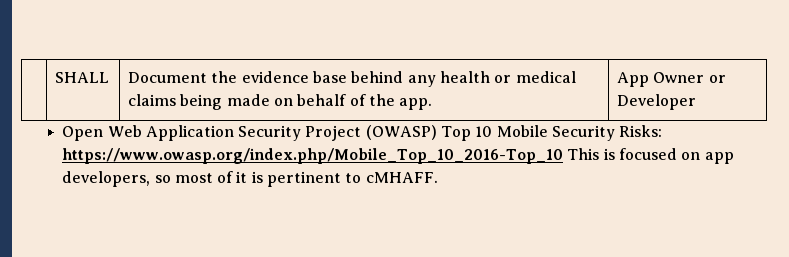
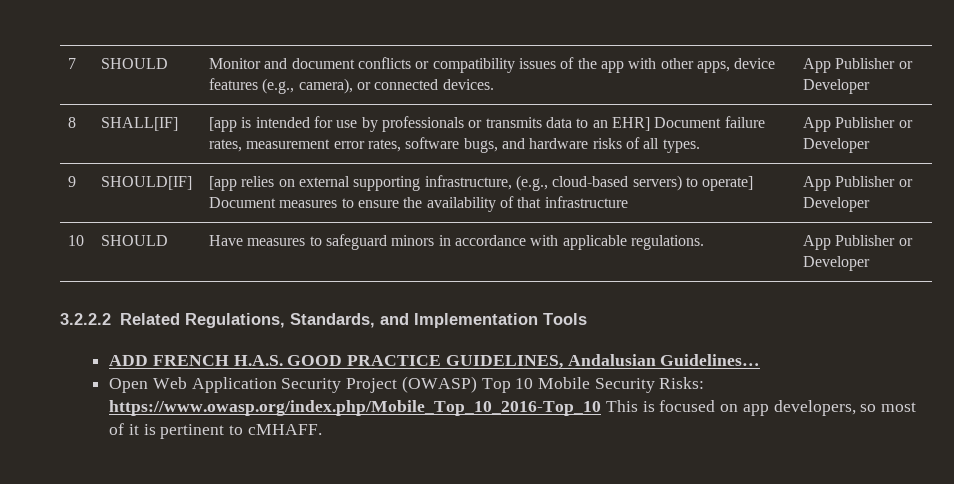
- | SHALL | Document the evidence base behind any health or medical claims being made on behalf of the app. | App Owner or Developer
+ 7 | SHOULD | Monitor and document conflicts or compatibility issues of the app with other apps, device features (e.g., camera), or connected devices. | App Publisher or Developer
+ 8 | SHALL[IF] | [app is intended for use by professionals or transmits data to an EHR] Document failure rates, measurement error rates, software bugs, and hardware risks of all types. | App Publisher or Developer
+ 9 | SHOULD[IF] | [app relies on external supporting infrastructure, (e.g., cloud-based servers) to operate] Document measures to ensure the availability of that infrastructure | App Publisher or Developer
+ 10 | SHOULD | Have measures to safeguard minors in accordance with applicable regulations. | App Publisher or Developer
+ 3.2.2.2 Related Regulations, Standards, and Implementation Tools
+ ADD FRENCH H.A.S. GOOD PRACTICE GUIDELINES, Andalusian Guidelines…

